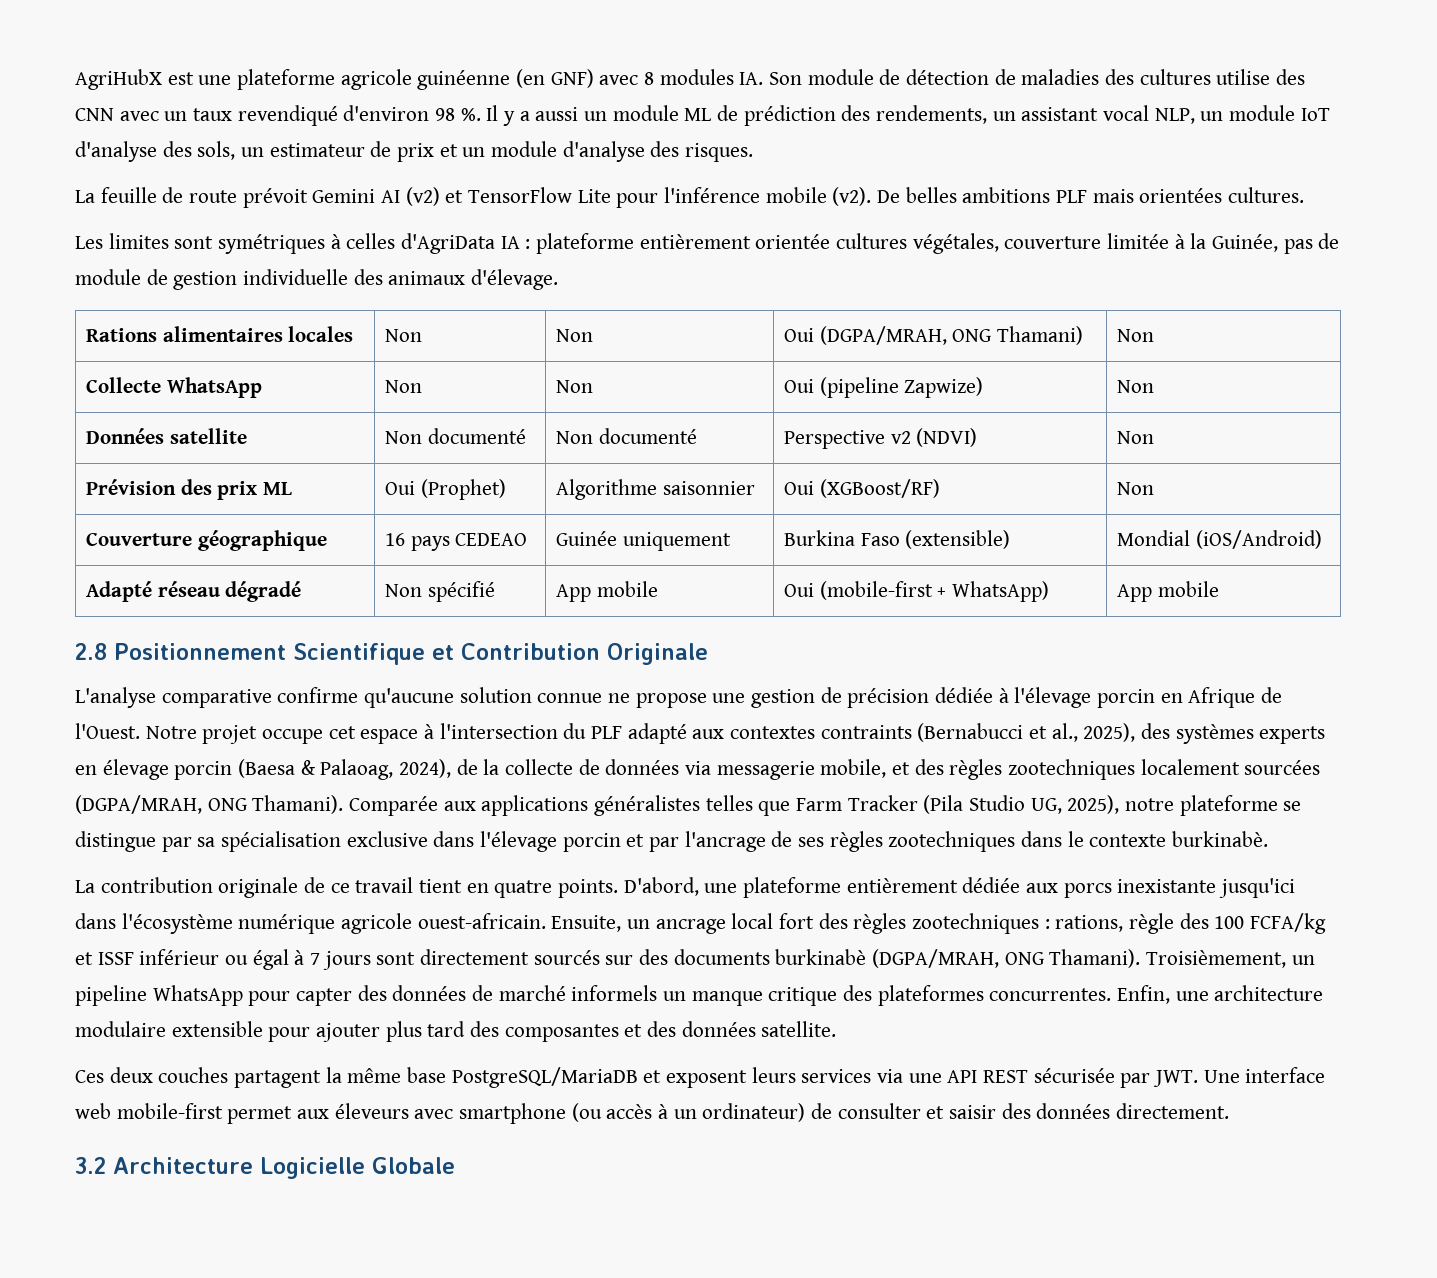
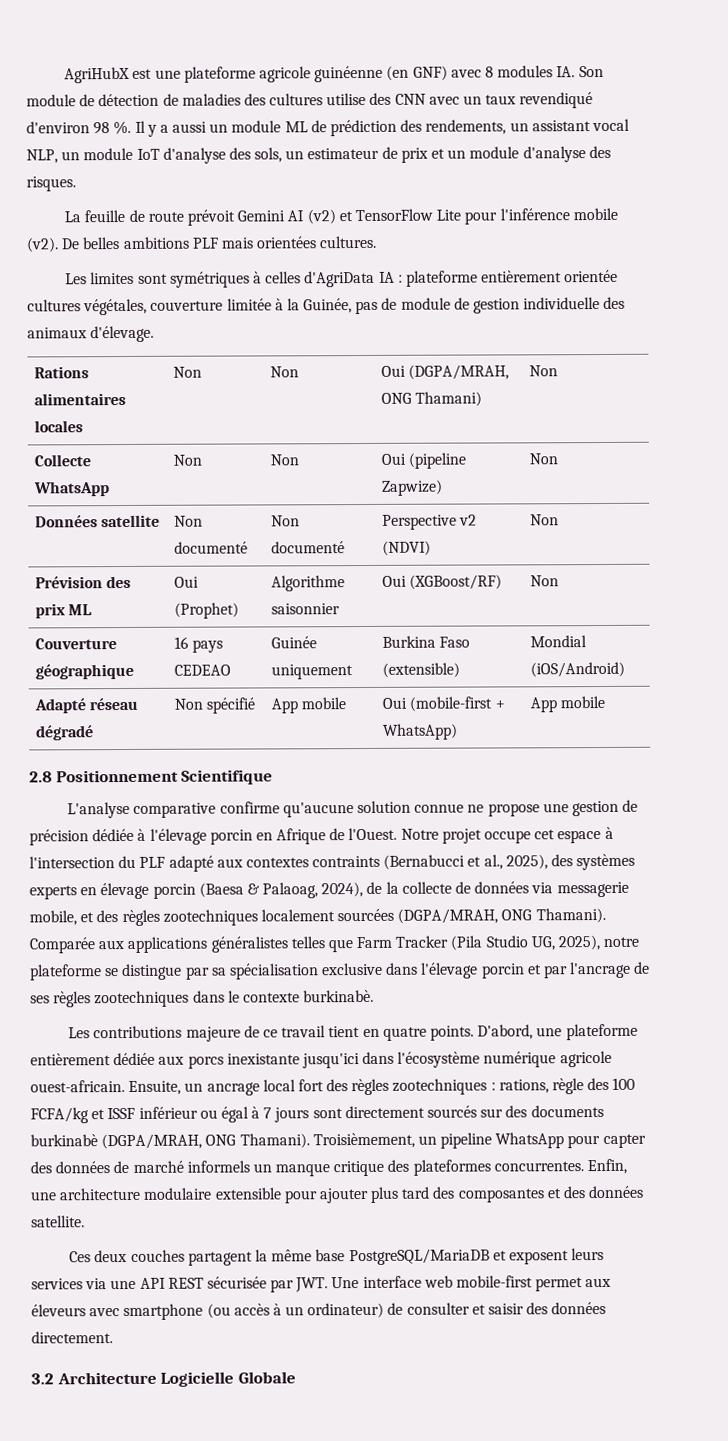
- 2.8 Positionnement Scientifique et Contribution Originale
+ 2.8 Positionnement Scientifique
- La contribution originale de ce travail tient en quatre points.
+ Les contributions majeure de ce travail tient en quatre points.

